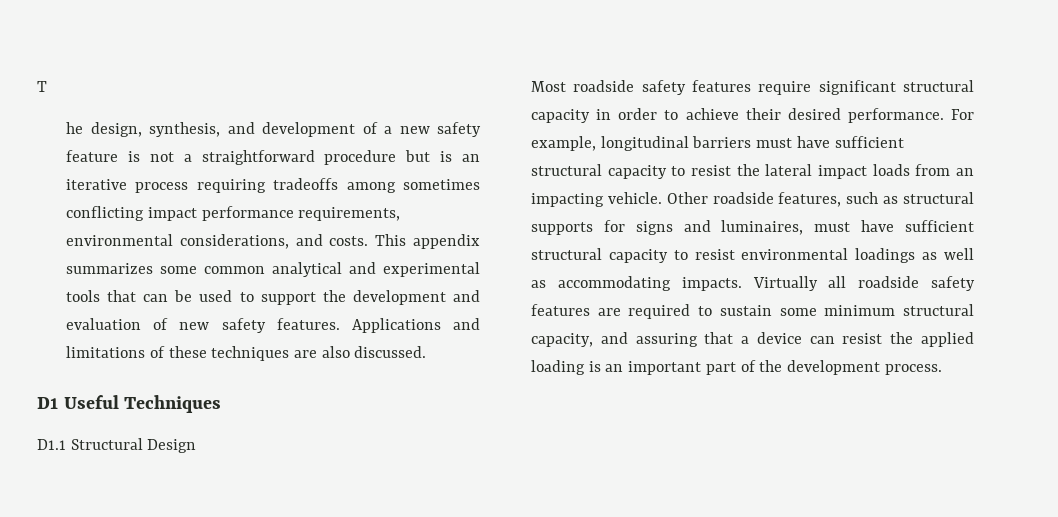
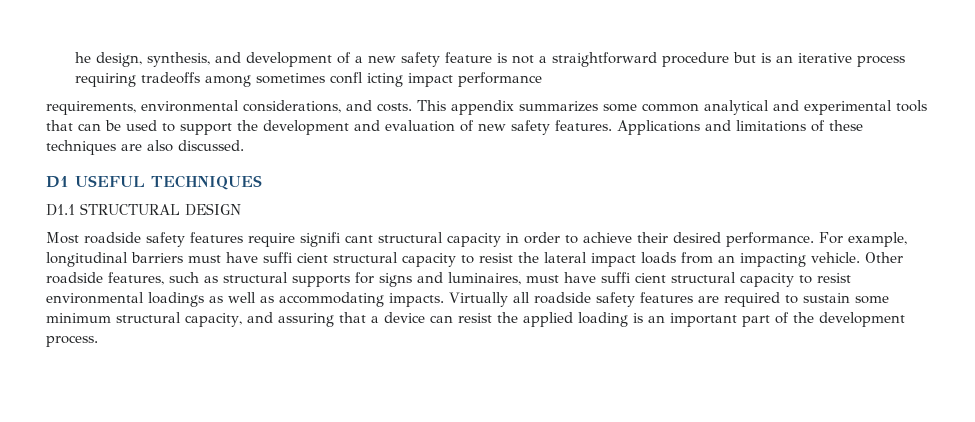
- T
- he design, synthesis, and development of a new safety feature is not a straightforward procedure but is an iterative process requiring tradeoffs among sometimes conflicting impact performance requirements, environmental considerations, and costs.
+ he design, synthesis, and development of a new safety feature is not a straightforward procedure but is an iterative process requiring tradeoffs among sometimes confl icting impact performance
+ requirements, environmental considerations, and costs.
- D1 Useful Techniques
+ D1 USEFUL TECHNIQUES
- D1.1 Structural Design
+ D1.1 STRUCTURAL DESIGN
- Most roadside safety features require significant structural capacity in order to achieve their desired performance.
+ Most roadside safety features require signifi cant structural capacity in order to achieve their desired performance.
- For example, longitudinal barriers must have sufficient structural capacity to resist the lateral impact loads from an impacting vehicle.
+ For example, longitudinal barriers must have suffi cient structural capacity to resist the lateral impact loads from an impacting vehicle.
- Other roadside features, such as structural supports for signs and luminaires, must have sufficient structural capacity to resist environmental loadings as well as accommodating impacts.
+ Other roadside features, such as structural supports for signs and luminaires, must have suffi cient structural capacity to resist environmental loadings as well as accommodating impacts.

